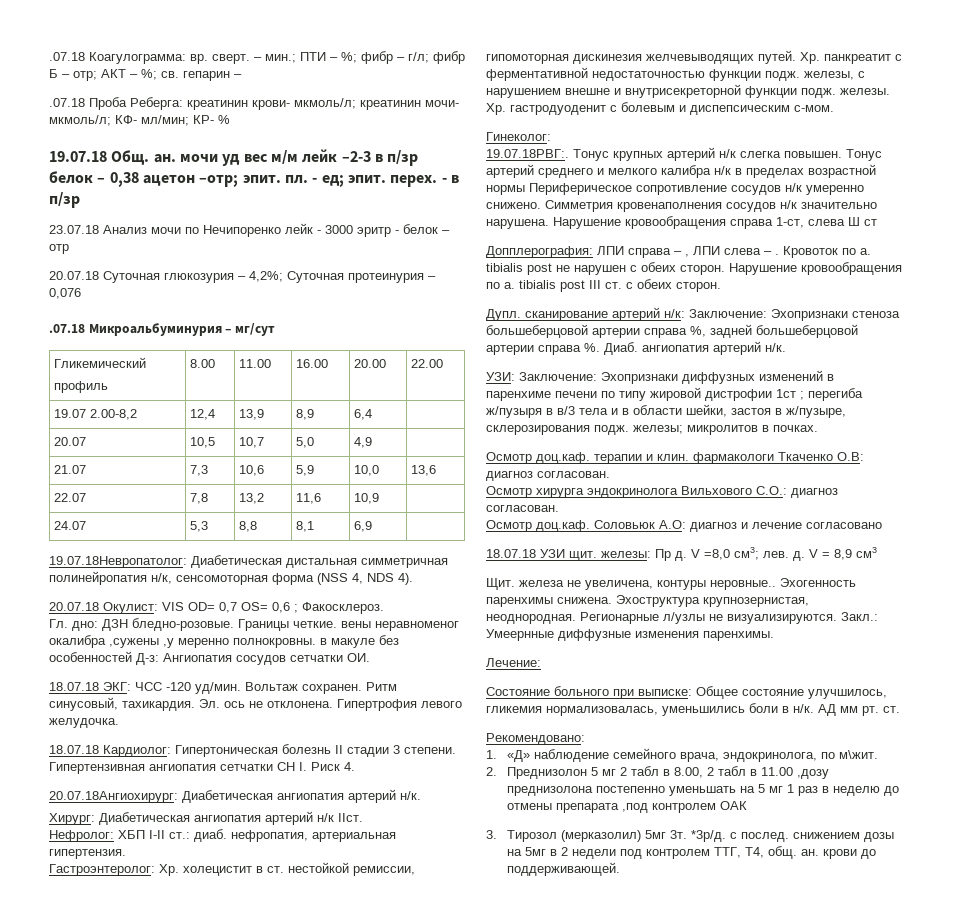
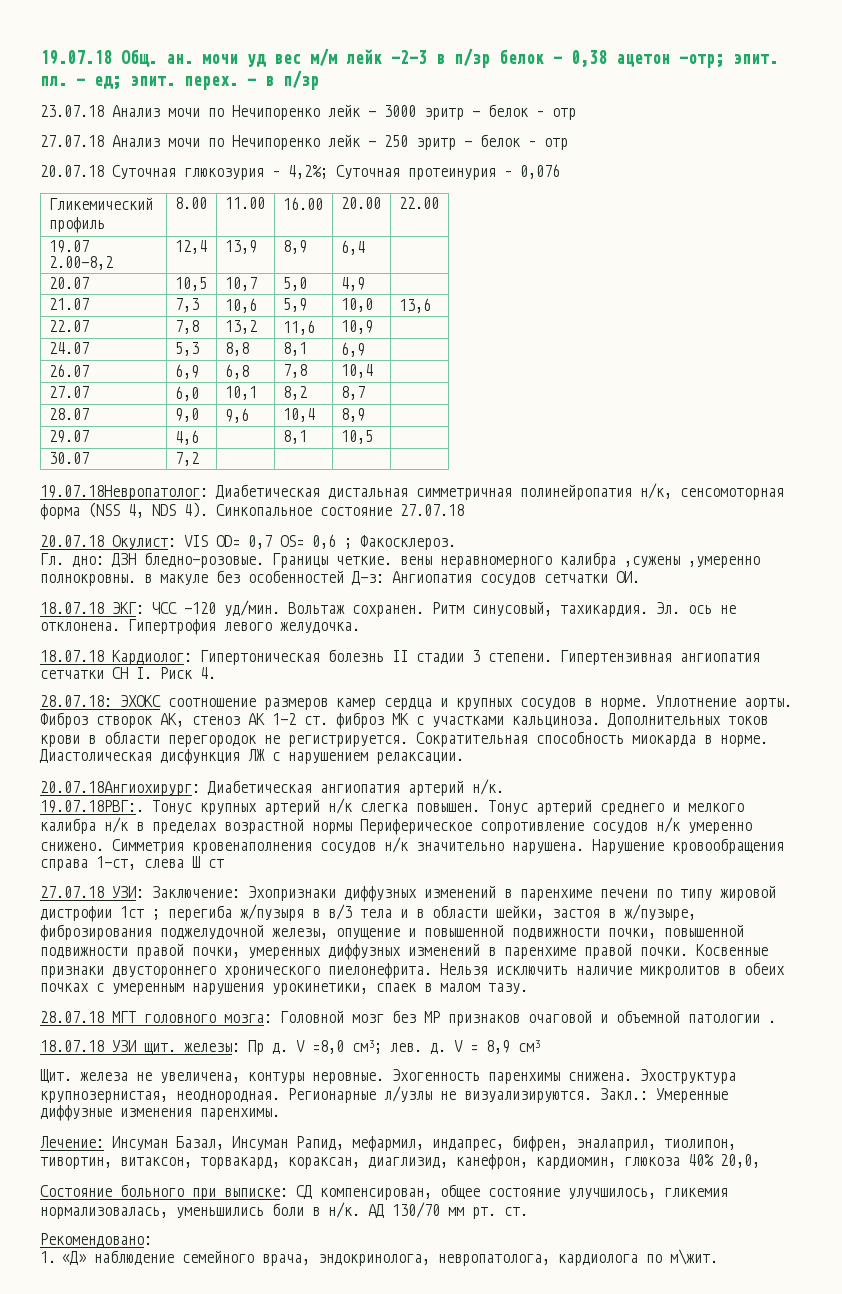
- .07.18 Коагулограмма: вр. сверт. – мин.; ПТИ – %; фибр – г/л; фибр Б – отр; АКТ – %; св. гепарин –
- .07.18 Проба Реберга: креатинин крови- мкмоль/л; креатинин мочи- мкмоль/л; КФ- мл/мин; КР- %
+ 27.07.18 Анализ мочи по Нечипоренко лейк - 250 эритр - белок – отр
- .07.18 Микроальбуминурия – мг/сут
+ 26.07 | 6,9 | 6,8 | 7,8 | 10,4 |
+ 27.07 | 6,0 | 10,1 | 8,2 | 8,7 |
+ 28.07 | 9,0 | 9,6 | 10,4 | 8,9 |
+ 29.07 | 4,6 | | 8,1 | 10,5 |
+ 30.07 | 7,2 | | | |
+ Синкопальное состояние 27.07.18
- Границы четкие. вены неравноменог окалибра ,сужены ,у меренно полнокровны. в макуле без особенностей Д-з: Ангиопатия сосудов сетчатки ОИ.
+ Границы четкие. вены неравномерного калибра ,сужены ,умеренно полнокровны. в макуле без особенностей Д-з: Ангиопатия сосудов сетчатки ОИ.
+ 28.07.18: ЭХОКС соотношение размеров камер сердца и крупных сосудов в норме. Уплотнение аорты. Фиброз створок АК, стеноз АК 1-2 ст. фиброз МК с участками кальциноза. Дополнительных токов крови в области перегородок не регистрируется. Сократительная способность миокарда в норме. Диастолическая дисфункция ЛЖ с нарушением релаксации.
- Хирург: Диабетическая ангиопатия артерий н/к IIcт.
- Нефролог: ХБП I-II ст.: диаб. нефропатия, артериальная гипертензия.
- Гастроэнтеролог: Хр. холецистит в ст. нестойкой ремиссии, гипомоторная дискинезия желчевыводящих путей. Хр. панкреатит с ферментативной недостаточностью функции подж. железы, с нарушением внешне и внутрисекреторной функции подж. железы. Хр. гастродуоденит с болевым и диспепсическим с-мом.
- Гинеколог:
- Допплерография: ЛПИ справа – , ЛПИ слева – . Кровоток по а. tibialis роst не нарушен с обеих сторон. Нарушение кровообращения по а. tibialis роst III ст. с обеих сторон.
- Дупл. сканирование артерий н/к: Заключение: Эхопризнаки стеноза большеберцовой артерии справа %, задней большеберцовой артерии справа %. Диаб. ангиопатия артерий н/к.
- УЗИ: Заключение: Эхопризнаки диффузных изменений в паренхиме печени по типу жировой дистрофии 1ст ; перегиба ж/пузыря в в/3 тела и в области шейки, застоя в ж/пузыре, склерозирования подж. железы; микролитов в почках.
- Осмотр доц.каф. терапии и клин. фармакологи Ткаченко О.В: диагноз согласован.
- Осмотр хирурга эндокринолога Вильхового С.О.: диагноз согласован.
- Осмотр доц.каф. Соловьюк А.О: диагноз и лечение согласовано
+ 27.07.18 УЗИ: Заключение: Эхопризнаки диффузных изменений в паренхиме печени по типу жировой дистрофии 1ст ; перегиба ж/пузыря в в/3 тела и в области шейки, застоя в ж/пузыре, фиброзирования поджелудочной железы, опущение и повышенной подвижности почки, повышенной подвижности правой почки, умеренных диффузных изменений в паренхиме правой почки. Косвенные признаки двустороннего хронического пиелонефрита. Нельзя исключить наличие микролитов в обеих почках с умеренным нарушения урокинетики, спаек в малом тазу.
+ 28.07.18 МГТ головного мозга: Головной мозг без МР признаков очаговой и объемной патологии .
- Щит. железа не увеличена, контуры неровные..
+ Щит. железа не увеличена, контуры неровные.
- Закл.: Умеернные диффузные изменения паренхимы.
+ Закл.: Умеренные диффузные изменения паренхимы.
- Лечение:
+ Лечение: Инсуман Базал, Инсуман Рапид, мефармил, индапрес, бифрен, эналаприл, тиолипон, тивортин, витаксон, торвакард, кораксан, диаглизид, канефрон, кардиомин, глюкоза 40% 20,0,
- Состояние больного при выписке: Общее состояние улучшилось, гликемия нормализовалась, уменьшились боли в н/к.
+ Состояние больного при выписке: СД компенсирован, общее состояние улучшилось, гликемия нормализовалась, уменьшились боли в н/к.
- АД мм рт. ст.
+ АД 130/70 мм рт. ст.
- 1. «Д» наблюдение семейного врача, эндокринолога, по м\жит.
+ 1. «Д» наблюдение семейного врача, эндокринолога, невропатолога, кардиолога по м\жит.
- 2. Преднизолон 5 мг 2 табл в 8.00, 2 табл в 11.00 ,дозу преднизолона постепенно уменьшать на 5 мг 1 раз в неделю до отмены препарата ,под контролем ОАК
- 3. Тирозол (мерказолил) 5мг 3т. *3р/д. с послед. снижением дозы на 5мг в 2 недели под контролем ТТГ, Т4, общ. ан. крови до поддерживающей.

